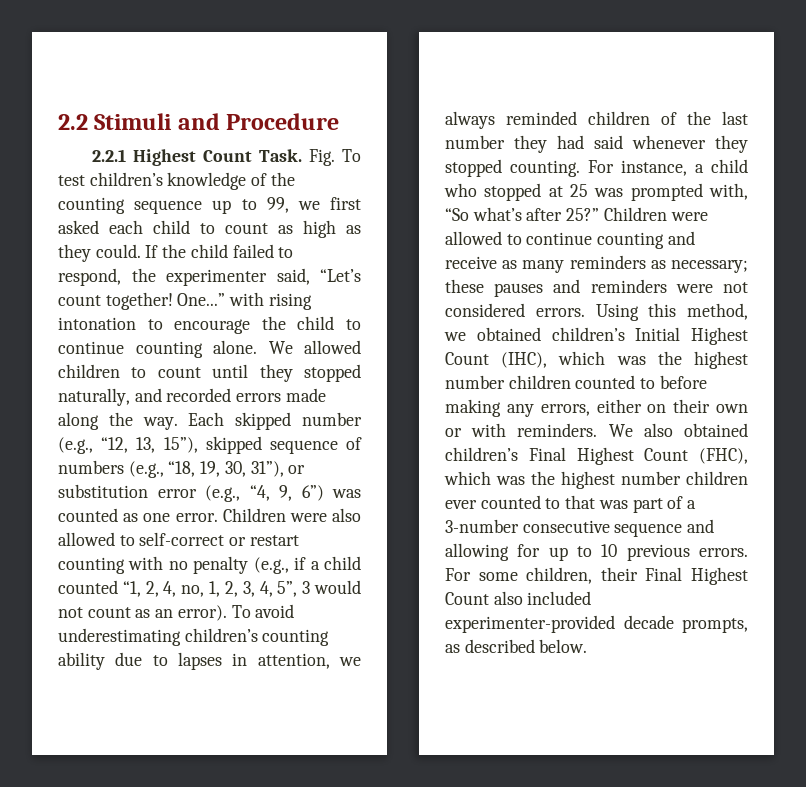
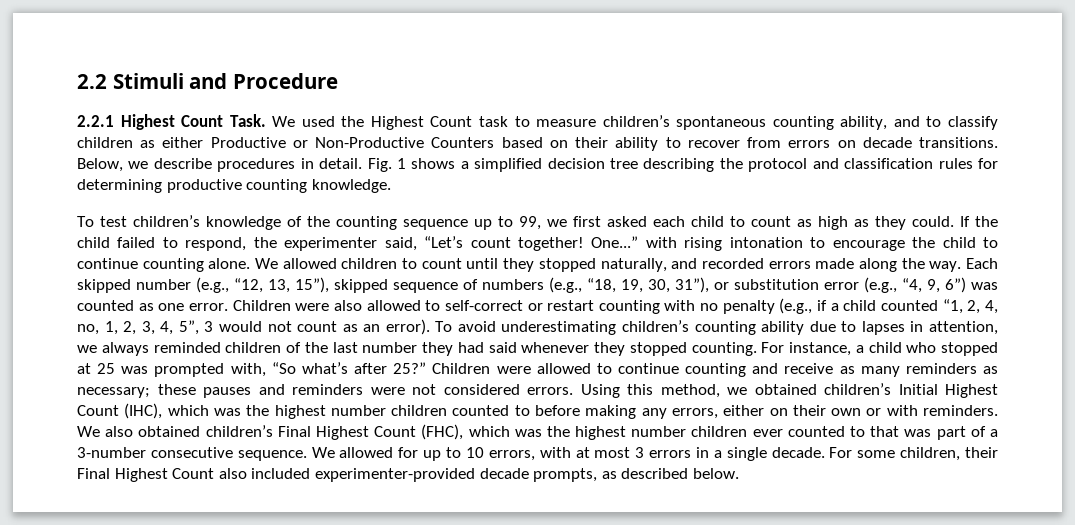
- Fig. To test children’s knowledge of the counting sequence up to 99, we first asked each child to count as high as they could.
+ We used the Highest Count task to measure children’s spontaneous counting ability, and to classify children as either Productive or Non-Productive Counters based on their ability to recover from errors on decade transitions. Below, we describe procedures in detail. Fig. 1 shows a simplified decision tree describing the protocol and classification rules for determining productive counting knowledge.
+ To test children’s knowledge of the counting sequence up to 99, we first asked each child to count as high as they could.
- We also obtained children’s Final Highest Count (FHC), which was the highest number children ever counted to that was part of a 3-number consecutive sequence and allowing for up to 10 previous errors.
+ We also obtained children’s Final Highest Count (FHC), which was the highest number children ever counted to that was part of a 3-number consecutive sequence. We allowed for up to 10 errors, with at most 3 errors in a single decade.

